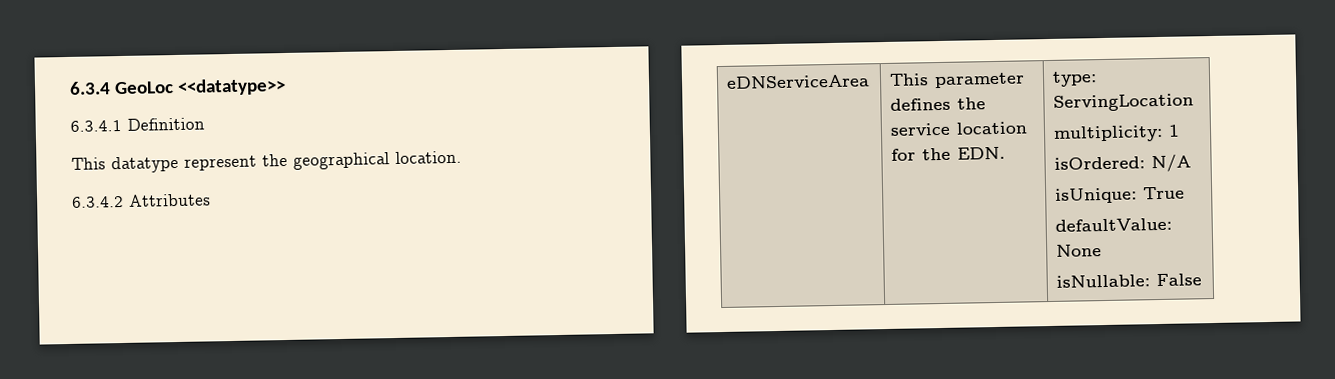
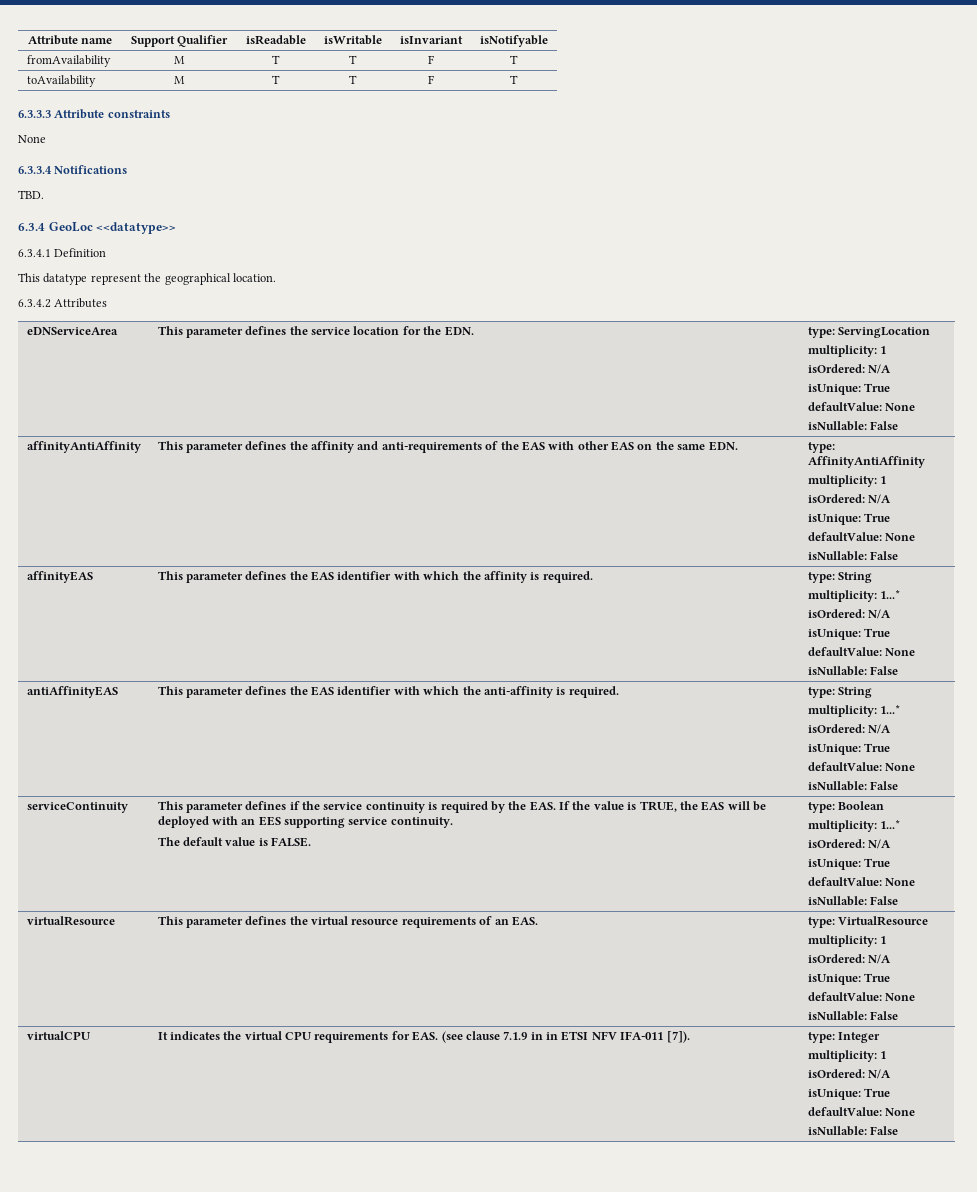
+ Attribute name | Support Qualifier | isReadable | isWritable | isInvariant | isNotifyable
+ fromAvailability | M | T | T | F | T
+ toAvailability | M | T | T | F | T
+ 6.3.3.3 Attribute constraints
+ None
+ 6.3.3.4 Notifications
+ TBD.
+ affinityAntiAffinity | This parameter defines the affinity and anti-requirements of the EAS with other EAS on the same EDN. | type: AffinityAntiAffinity
+ multiplicity: 1
+ isOrdered: N/A
+ isUnique: True
+ defaultValue: None
+ isNullable: False
+ affinityEAS | This parameter defines the EAS identifier with which the affinity is required. | type: String
+ multiplicity: 1...*
+ isOrdered: N/A
+ isUnique: True
+ defaultValue: None
+ isNullable: False
+ antiAffinityEAS | This parameter defines the EAS identifier with which the anti-affinity is required. | type: String
+ multiplicity: 1...*
+ isOrdered: N/A
+ isUnique: True
+ defaultValue: None
+ isNullable: False
+ serviceContinuity | This parameter defines if the service continuity is required by the EAS. If the value is TRUE, the EAS will be deployed with an EES supporting service continuity.
+ The default value is FALSE. | type: Boolean
+ multiplicity: 1...*
+ isOrdered: N/A
+ isUnique: True
+ defaultValue: None
+ isNullable: False
+ virtualResource | This parameter defines the virtual resource requirements of an EAS. | type: VirtualResource
+ multiplicity: 1
+ isOrdered: N/A
+ isUnique: True
+ defaultValue: None
+ isNullable: False
+ virtualCPU | It indicates the virtual CPU requirements for EAS. (see clause 7.1.9 in in ETSI NFV IFA-011 [7]). | type: Integer
+ multiplicity: 1
+ isOrdered: N/A
+ isUnique: True
+ defaultValue: None
+ isNullable: False

